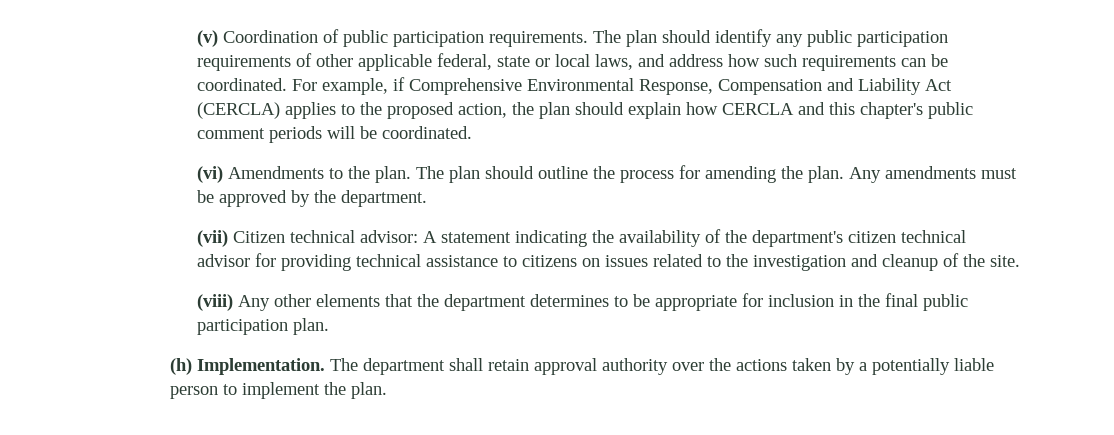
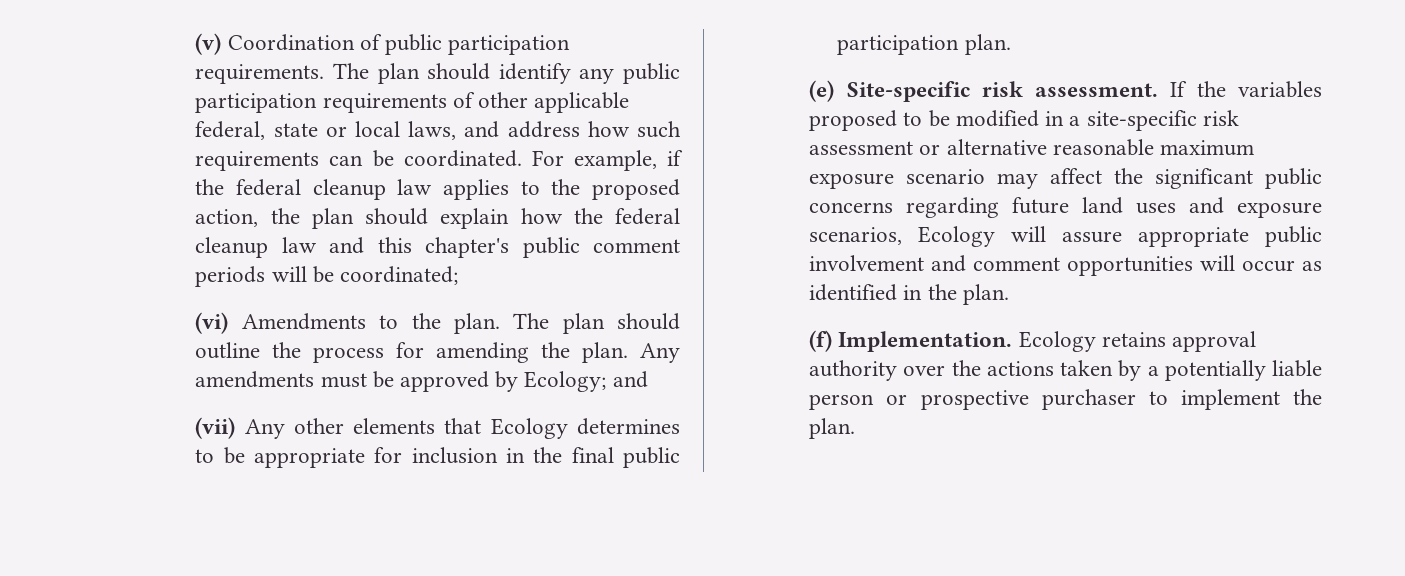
- For example, if Comprehensive Environmental Response, Compensation and Liability Act (CERCLA) applies to the proposed action, the plan should explain how CERCLA and this chapter's public comment periods will be coordinated.
+ For example, if the federal cleanup law applies to the proposed action, the plan should explain how the federal cleanup law and this chapter's public comment periods will be coordinated;
- Any amendments must be approved by the department.
+ Any amendments must be approved by Ecology; and
- (vii) Citizen technical advisor: A statement indicating the availability of the department's citizen technical advisor for providing technical assistance to citizens on issues related to the investigation and cleanup of the site.
- (viii) Any other elements that the department determines to be appropriate for inclusion in the final public participation plan.
+ (vii) Any other elements that Ecology determines to be appropriate for inclusion in the final public participation plan.
- (h) Implementation. The department shall retain approval authority over the actions taken by a potentially liable person to implement the plan.
+ (e) Site-specific risk assessment. If the variables proposed to be modified in a site-specific risk assessment or alternative reasonable maximum exposure scenario may affect the significant public concerns regarding future land uses and exposure scenarios, Ecology will assure appropriate public involvement and comment opportunities will occur as identified in the plan.
+ (f) Implementation. Ecology retains approval authority over the actions taken by a potentially liable person or prospective purchaser to implement the plan.

